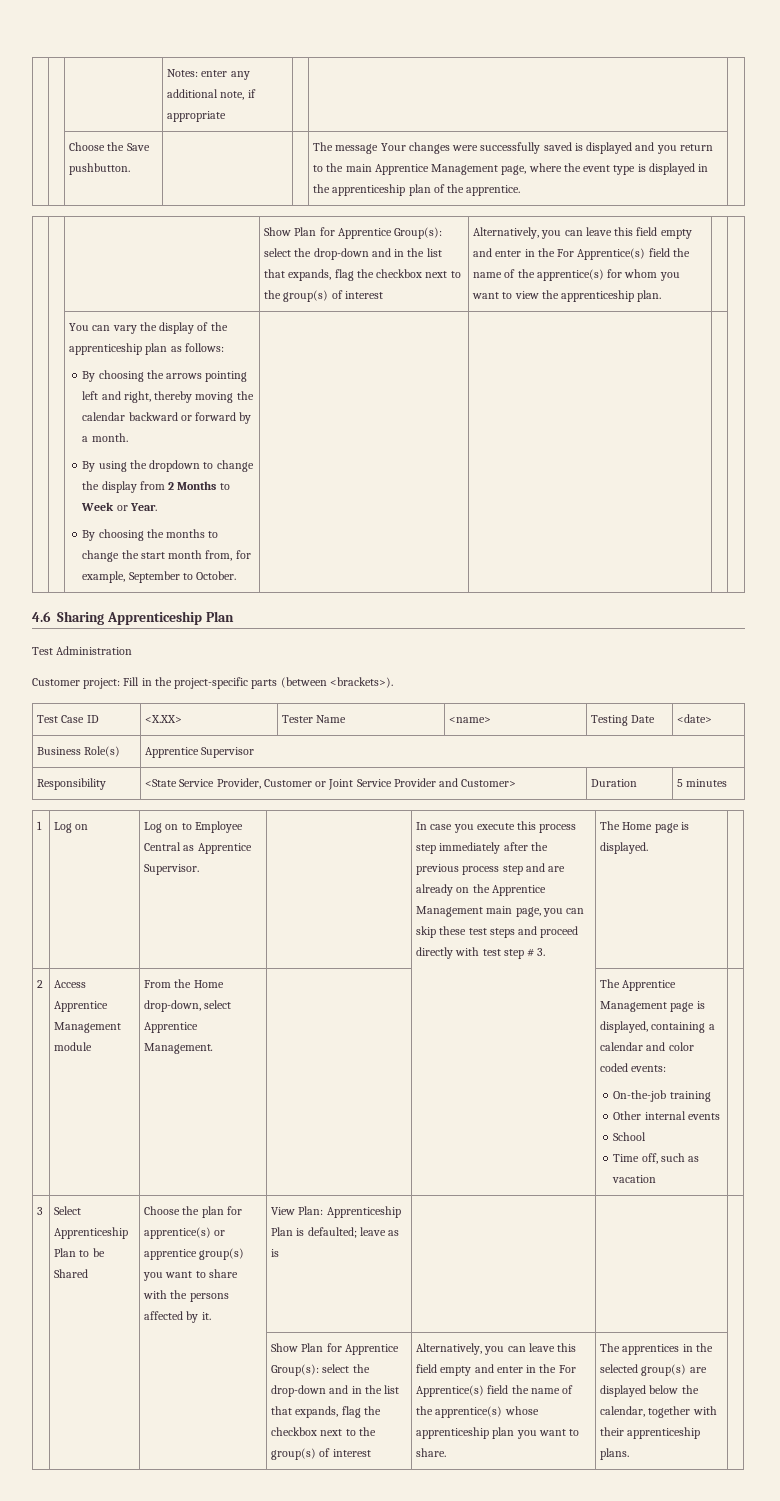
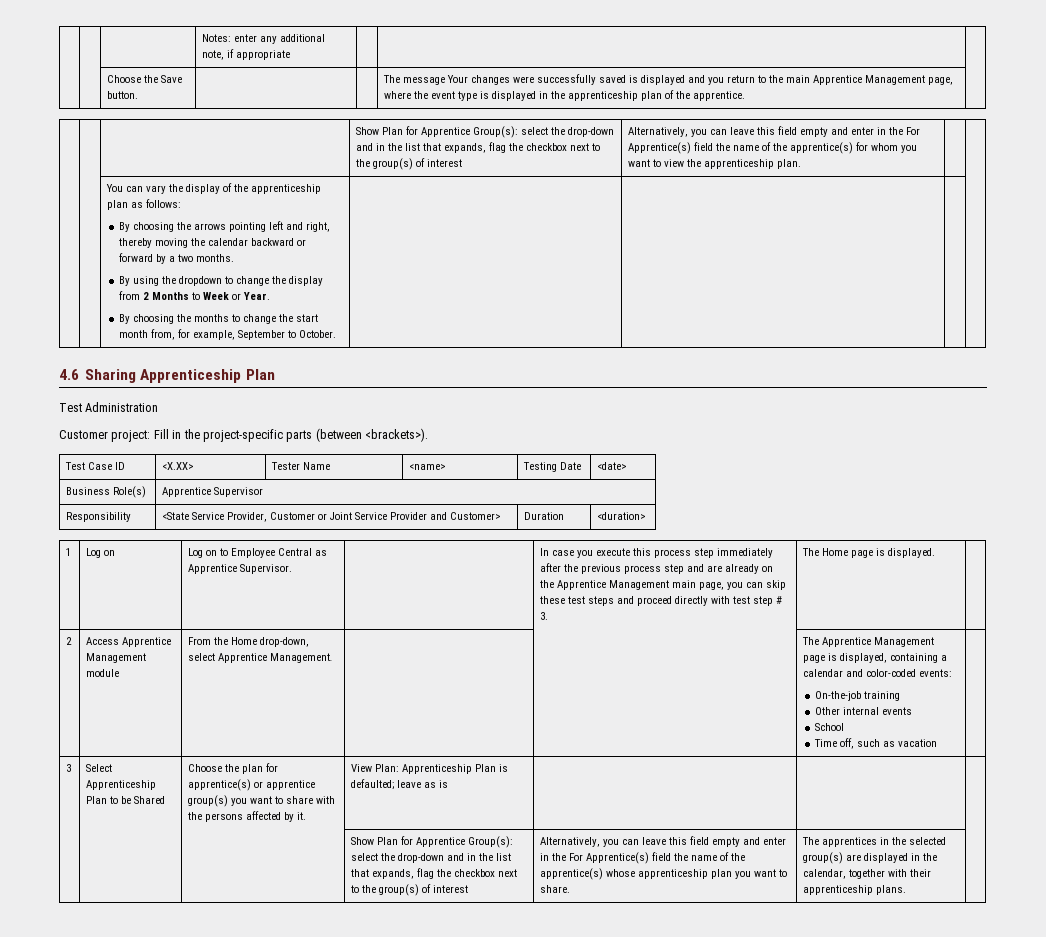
- | | Choose the Save pushbutton. | | | The message Your changes were successfully saved is displayed and you return to the main Apprentice Management page, where the event type is displayed in the apprenticeship plan of the apprentice. |
+ | | Choose the Save button. | | | The message Your changes were successfully saved is displayed and you return to the main Apprentice Management page, where the event type is displayed in the apprenticeship plan of the apprentice. |
- By choosing the arrows pointing left and right, thereby moving the calendar backward or forward by a month.
+ By choosing the arrows pointing left and right, thereby moving the calendar backward or forward by a two months.
- Responsibility | <State Service Provider, Customer or Joint Service Provider and Customer> | Duration | 5 minutes
+ Responsibility | <State Service Provider, Customer or Joint Service Provider and Customer> | Duration | <duration>
- 2 | Access Apprentice Management module | From the Home drop-down, select Apprentice Management. | | | The Apprentice Management page is displayed, containing a calendar and color coded events:
+ 2 | Access Apprentice Management module | From the Home drop-down, select Apprentice Management. | | | The Apprentice Management page is displayed, containing a calendar and color-coded events:
- The apprentices in the selected group(s) are displayed below the calendar, together with their apprenticeship plans.
+ The apprentices in the selected group(s) are displayed in the calendar, together with their apprenticeship plans.

